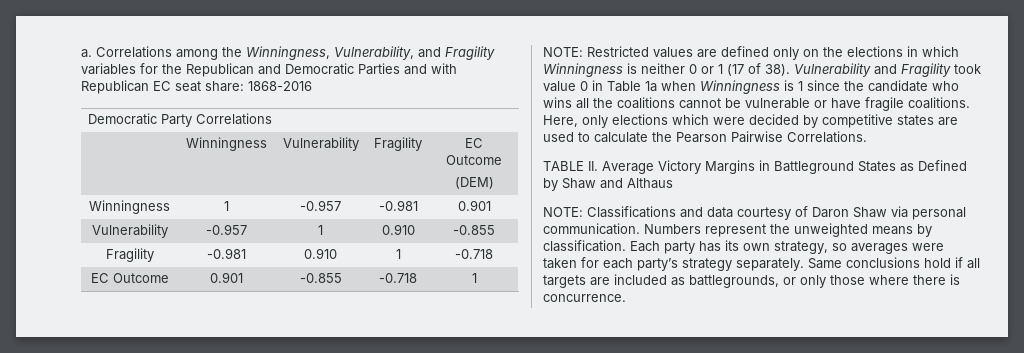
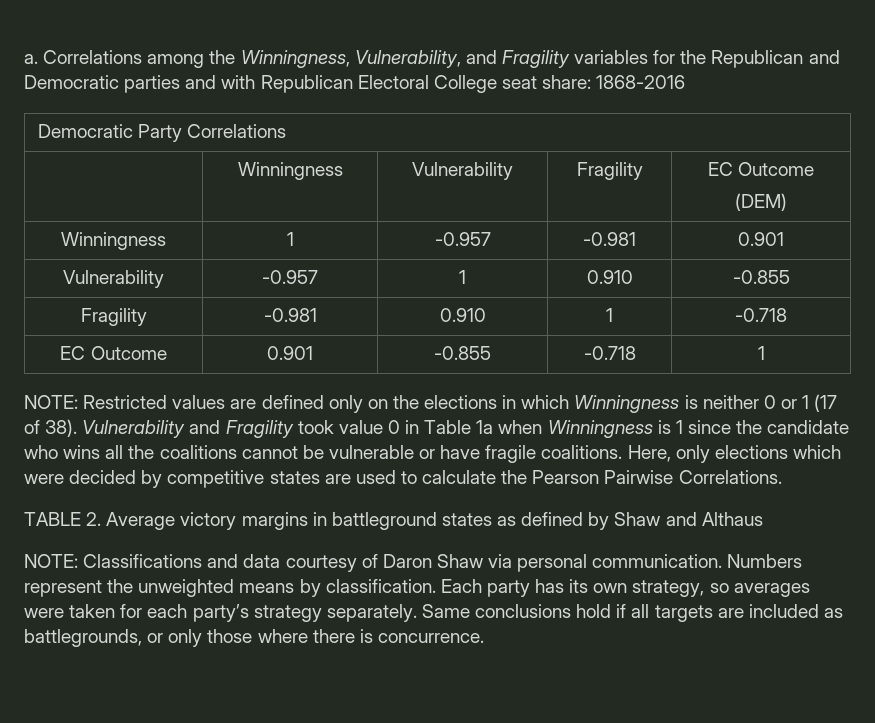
- Correlations among the Winningness, Vulnerability, and Fragility variables for the Republican and Democratic Parties and with Republican EC seat share: 1868-2016
+ Correlations among the Winningness, Vulnerability, and Fragility variables for the Republican and Democratic parties and with Republican Electoral College seat share: 1868-2016
- TABLE II. Average Victory Margins in Battleground States as Defined by Shaw and Althaus
+ TABLE 2. Average victory margins in battleground states as defined by Shaw and Althaus

